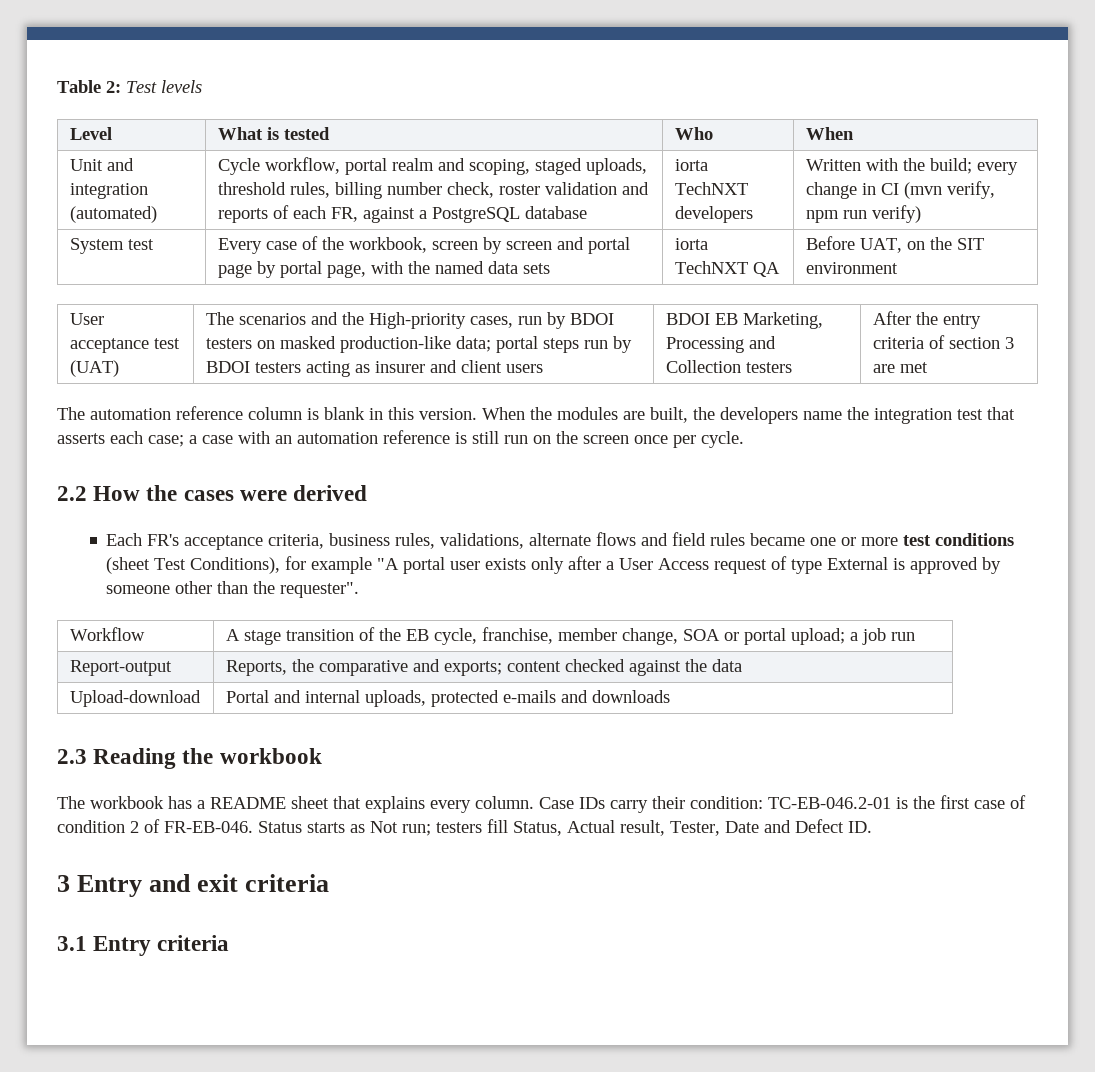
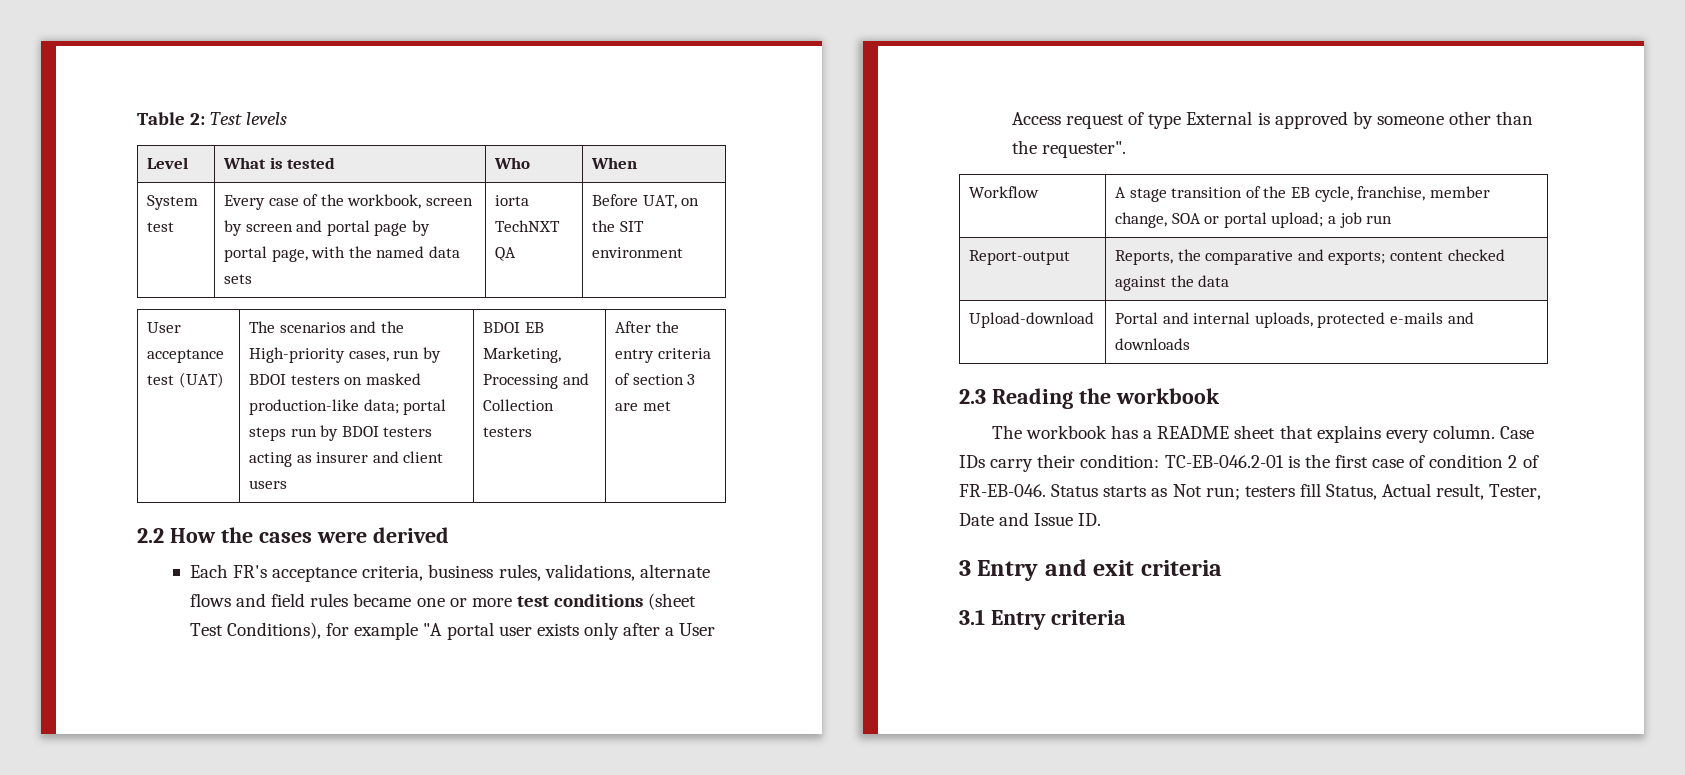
- Unit and integration (automated) | Cycle workflow, portal realm and scoping, staged uploads, threshold rules, billing number check, roster validation and reports of each FR, against a PostgreSQL database | iorta TechNXT developers | Written with the build; every change in CI (mvn verify, npm run verify)
- The automation reference column is blank in this version. When the modules are built, the developers name the integration test that asserts each case; a case with an automation reference is still run on the screen once per cycle.
- Status starts as Not run; testers fill Status, Actual result, Tester, Date and Defect ID.
+ Status starts as Not run; testers fill Status, Actual result, Tester, Date and Issue ID.

